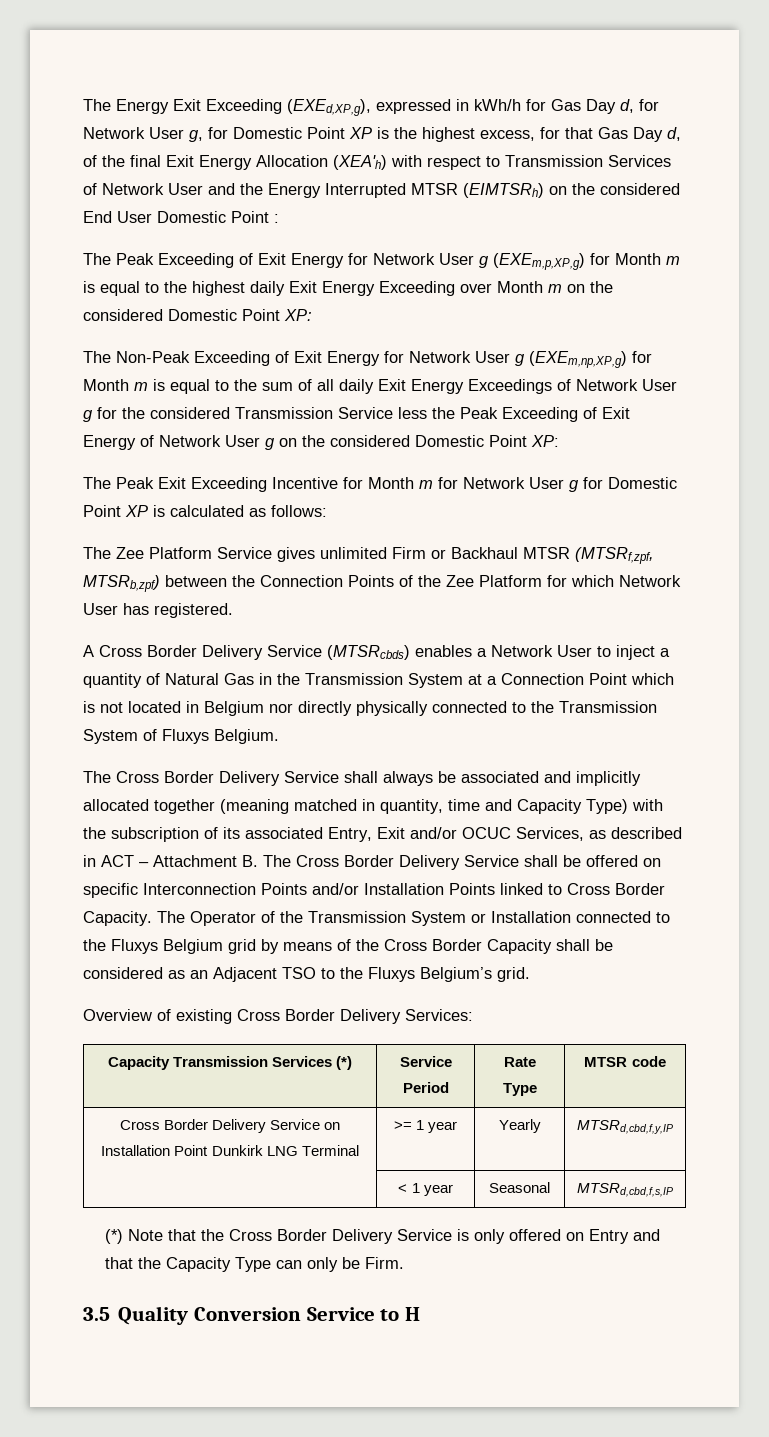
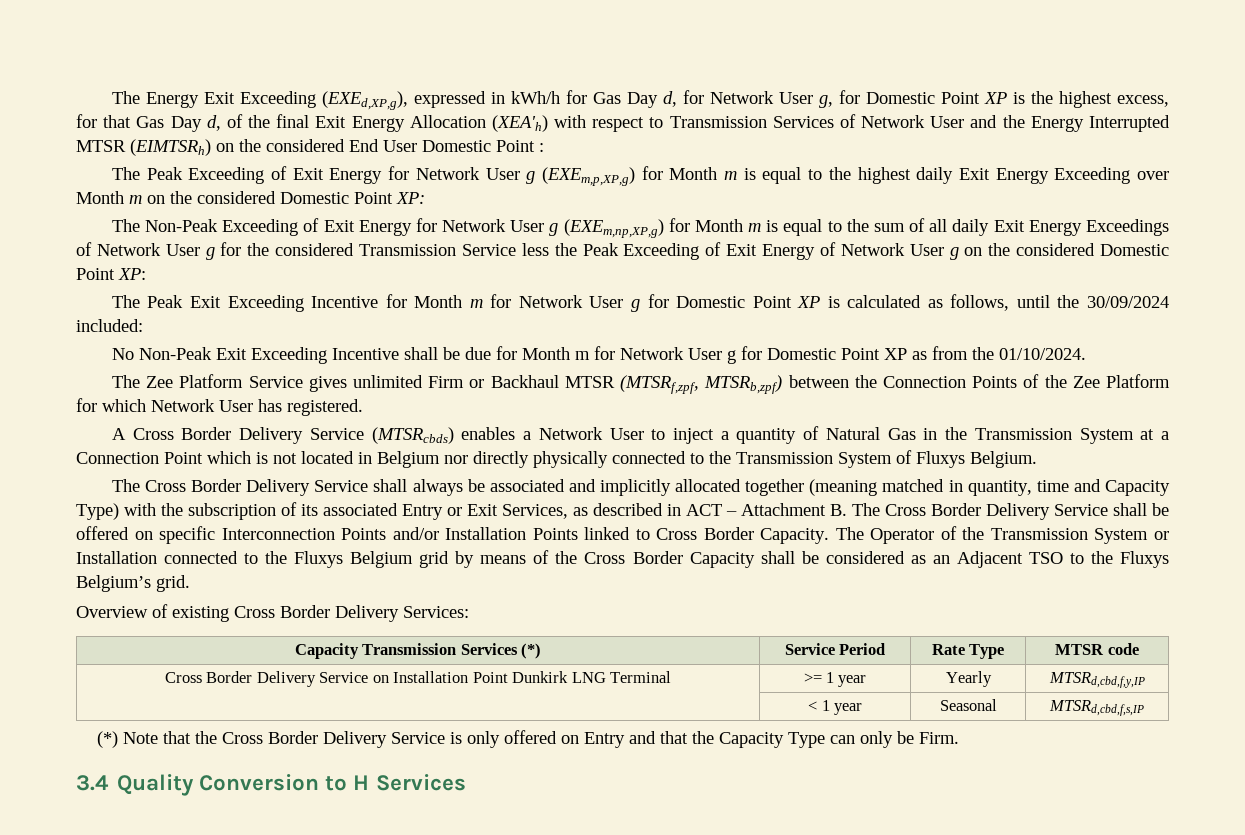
- The Peak Exit Exceeding Incentive for Month m for Network User g for Domestic Point XP is calculated as follows:
+ The Peak Exit Exceeding Incentive for Month m for Network User g for Domestic Point XP is calculated as follows, until the 30/09/2024 included:
+ No Non-Peak Exit Exceeding Incentive shall be due for Month m for Network User g for Domestic Point XP as from the 01/10/2024.
- The Cross Border Delivery Service shall always be associated and implicitly allocated together (meaning matched in quantity, time and Capacity Type) with the subscription of its associated Entry, Exit and/or OCUC Services, as described in ACT – Attachment B. The Cross Border Delivery Service shall be offered on specific Interconnection Points and/or Installation Points linked to Cross Border Capacity.
+ The Cross Border Delivery Service shall always be associated and implicitly allocated together (meaning matched in quantity, time and Capacity Type) with the subscription of its associated Entry or Exit Services, as described in ACT – Attachment B. The Cross Border Delivery Service shall be offered on specific Interconnection Points and/or Installation Points linked to Cross Border Capacity.
- 3.5 Quality Conversion Service to H
+ 3.4 Quality Conversion to H Services

